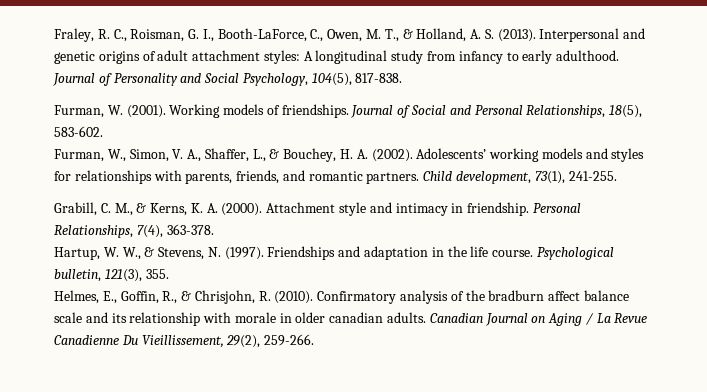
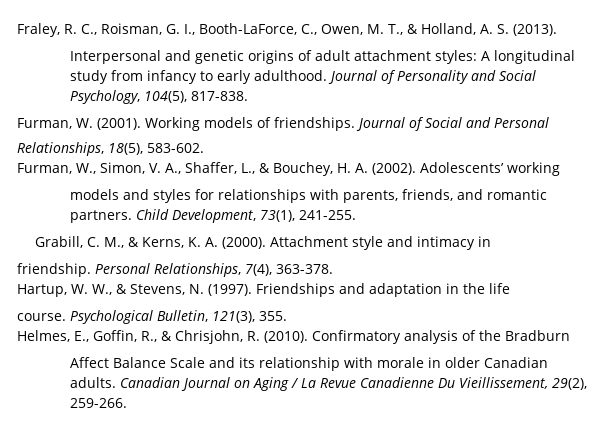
- Fraley, R. C., Roisman, G. I., Booth-LaForce, C., Owen, M. T., & Holland, A. S. (2013). Interpersonal and genetic origins of adult attachment styles: A longitudinal study from infancy to early adulthood.
+ Fraley, R. C., Roisman, G. I., Booth-LaForce, C., Owen, M. T., & Holland, A. S. (2013).
+ Interpersonal and genetic origins of adult attachment styles: A longitudinal study from infancy to early adulthood.
- Journal of Social and Personal Relationships, 18(5), 583-602.
+ Journal of Social and Personal
+ Relationships, 18(5), 583-602.
- Adolescents’ working models and styles for relationships with parents, friends, and romantic partners.
+ Adolescents’ working
+ models and styles for relationships with parents, friends, and romantic partners.
- Child development, 73(1), 241-255.
+ Child Development, 73(1), 241-255.
- Attachment style and intimacy in friendship.
+ Attachment style and intimacy in
+ friendship.
- Friendships and adaptation in the life course.
+ Friendships and adaptation in the life
+ course.
- Psychological bulletin, 121(3), 355.
+ Psychological Bulletin, 121(3), 355.
- Confirmatory analysis of the bradburn affect balance scale and its relationship with morale in older canadian adults.
+ Confirmatory analysis of the Bradburn
+ Affect Balance Scale and its relationship with morale in older Canadian adults.

